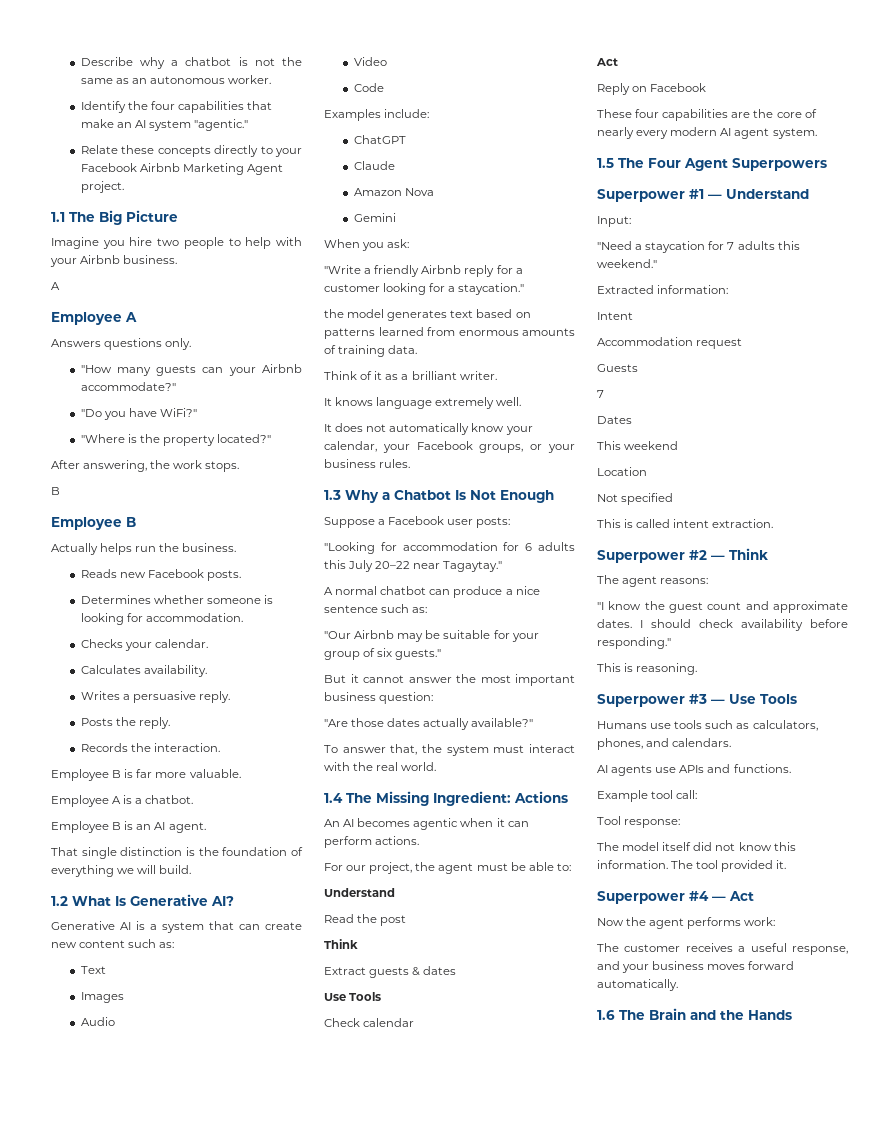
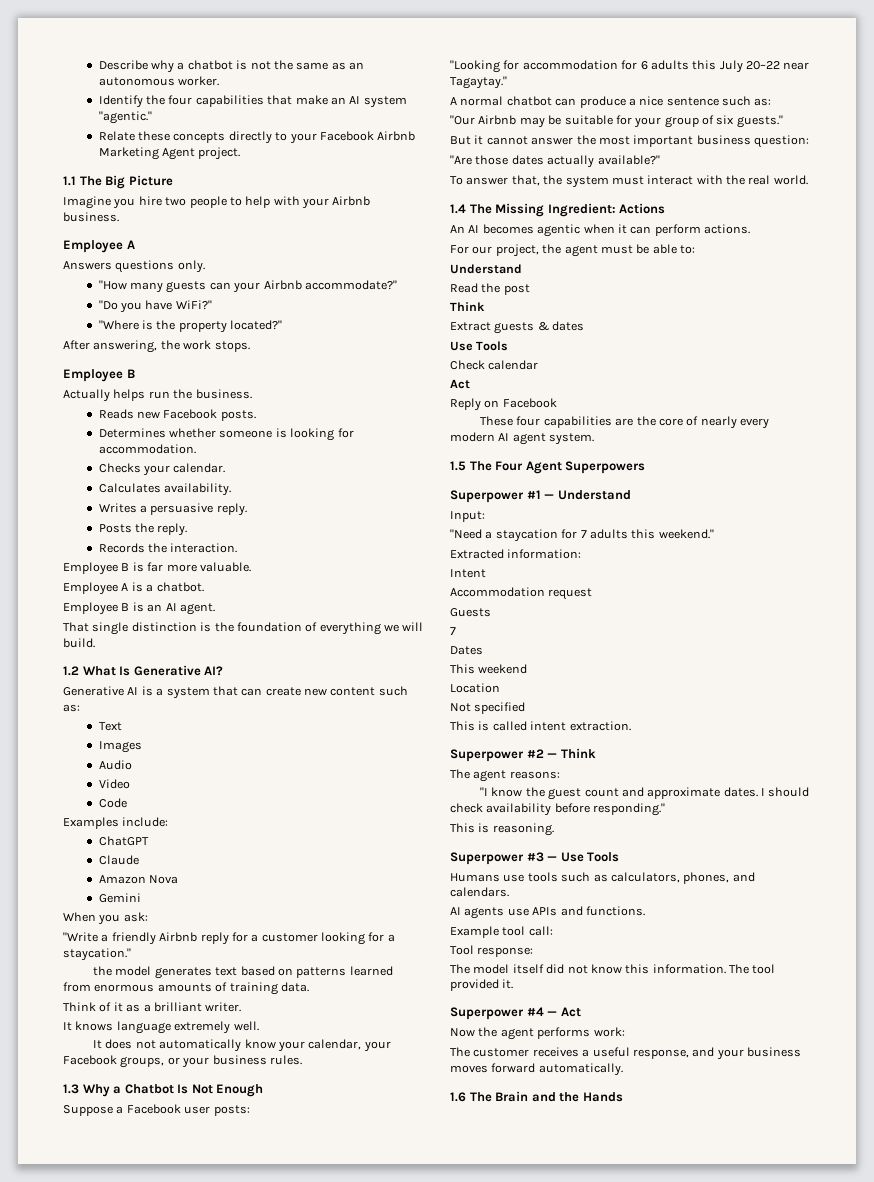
  Imagine you hire two people to help with your Airbnb business.
- A
  After answering, the work stops.
- B

